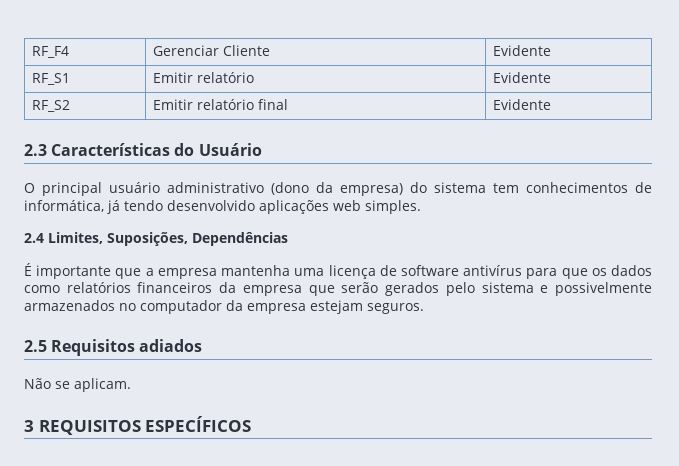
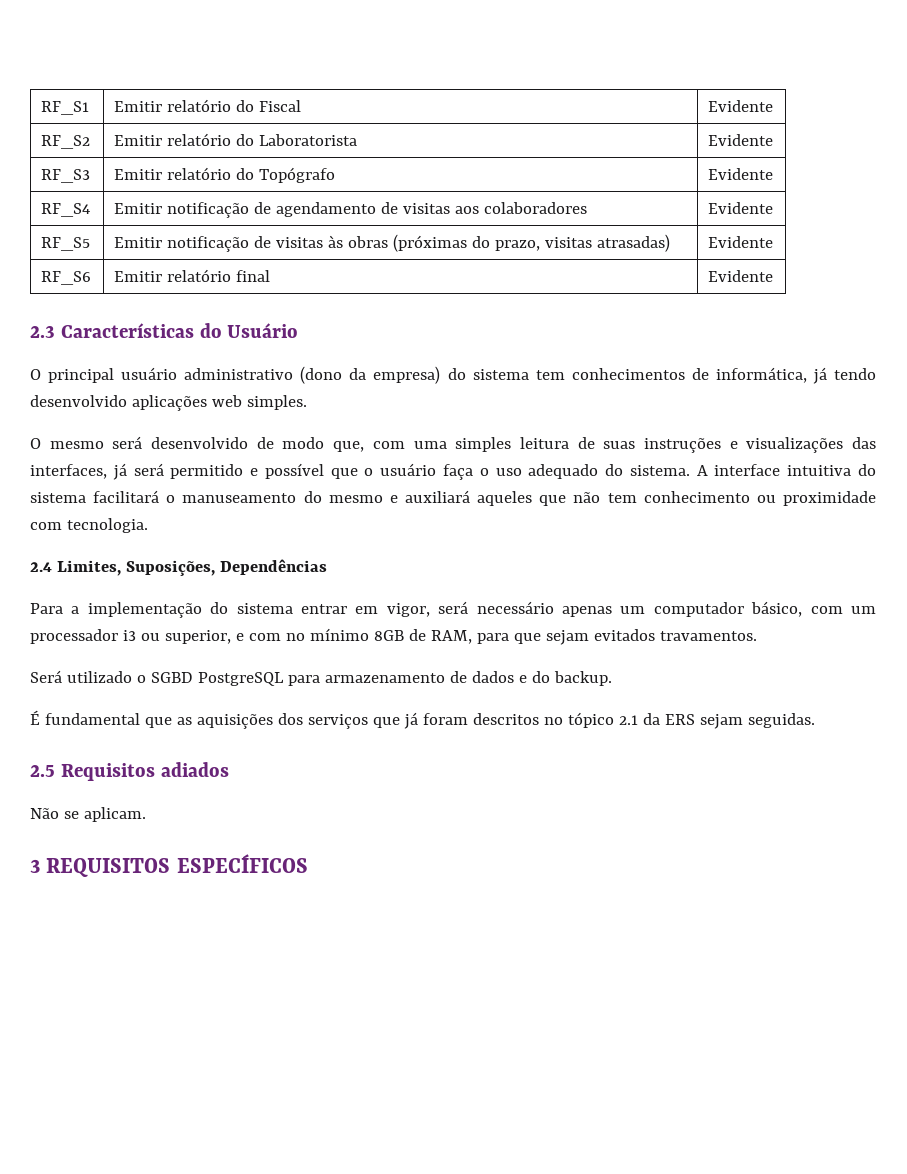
- RF_F4 | Gerenciar Cliente | Evidente
- RF_S1 | Emitir relatório | Evidente
+ RF_S1 | Emitir relatório do Fiscal | Evidente
- RF_S2 | Emitir relatório final | Evidente
+ RF_S2 | Emitir relatório do Laboratorista | Evidente
+ RF_S3 | Emitir relatório do Topógrafo | Evidente
+ RF_S4 | Emitir notificação de agendamento de visitas aos colaboradores | Evidente
+ RF_S5 | Emitir notificação de visitas às obras (próximas do prazo, visitas atrasadas) | Evidente
+ RF_S6 | Emitir relatório final | Evidente
+ O mesmo será desenvolvido de modo que, com uma simples leitura de suas instruções e visualizações das interfaces, já será permitido e possível que o usuário faça o uso adequado do sistema. A interface intuitiva do sistema facilitará o manuseamento do mesmo e auxiliará aqueles que não tem conhecimento ou proximidade com tecnologia.
  2.4 Limites, Suposições, Dependências
- É importante que a empresa mantenha uma licença de software antivírus para que os dados como relatórios financeiros da empresa que serão gerados pelo sistema e possivelmente armazenados no computador da empresa estejam seguros.
+ Para a implementação do sistema entrar em vigor, será necessário apenas um computador básico, com um processador i3 ou superior, e com no mínimo 8GB de RAM, para que sejam evitados travamentos.
+ Será utilizado o SGBD PostgreSQL para armazenamento de dados e do backup.
+ É fundamental que as aquisições dos serviços que já foram descritos no tópico 2.1 da ERS sejam seguidas.

